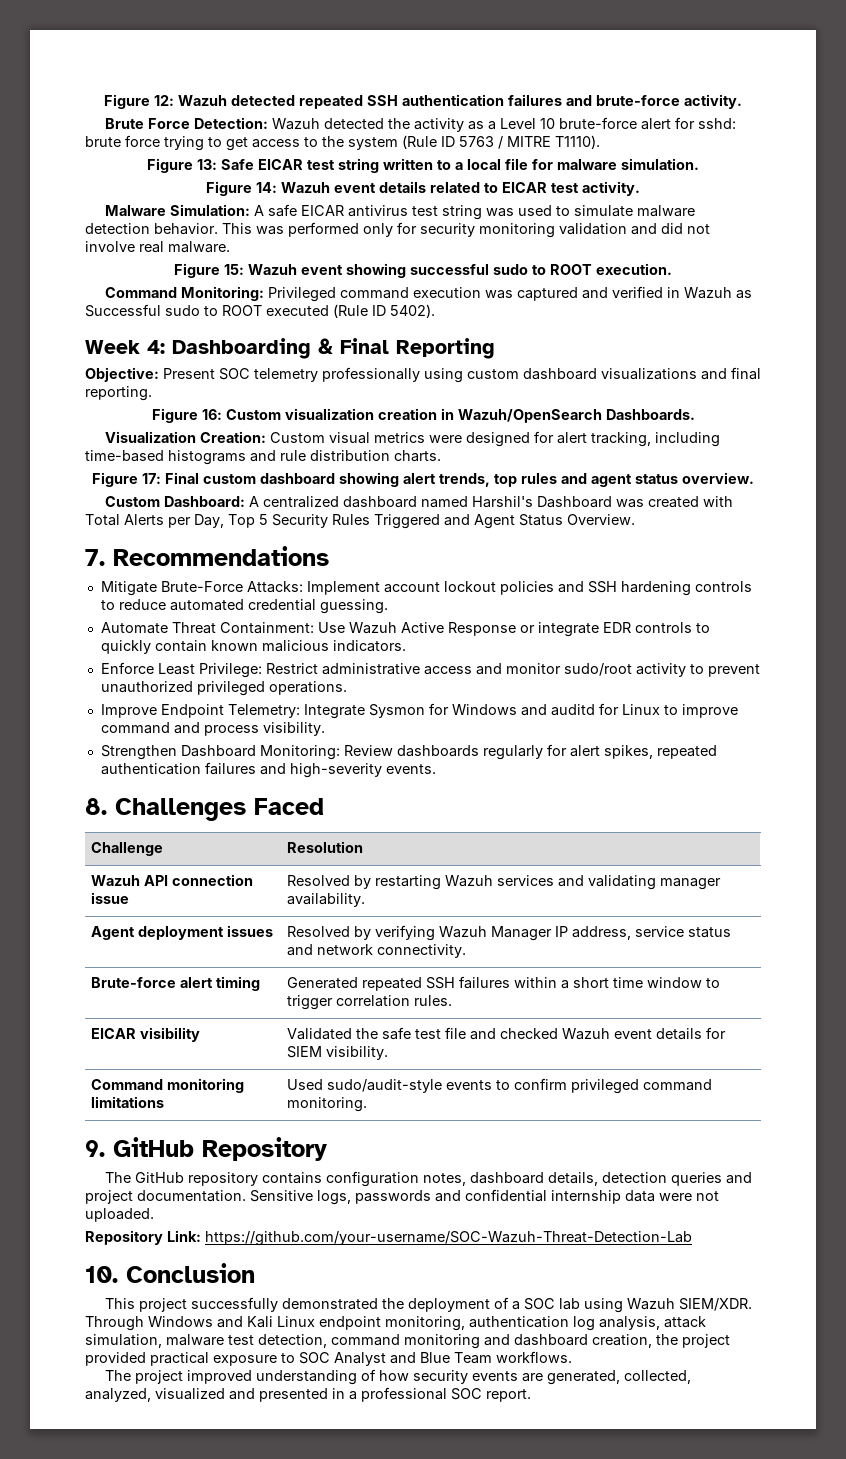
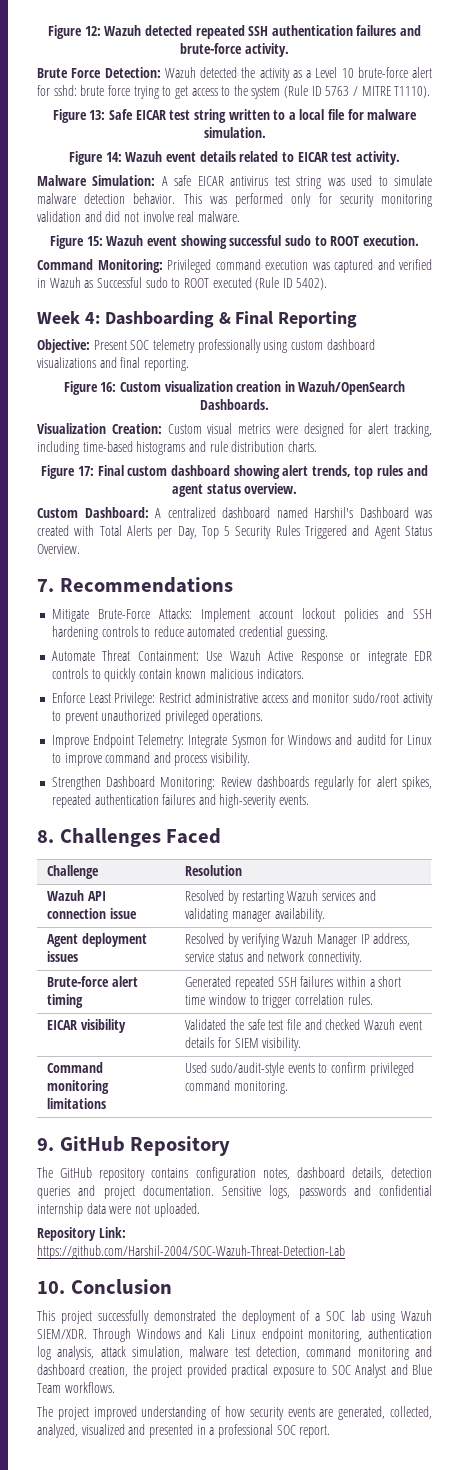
- Repository Link: https://github.com/your-username/SOC-Wazuh-Threat-Detection-Lab
+ Repository Link: https://github.com/Harshil-2004/SOC-Wazuh-Threat-Detection-Lab

